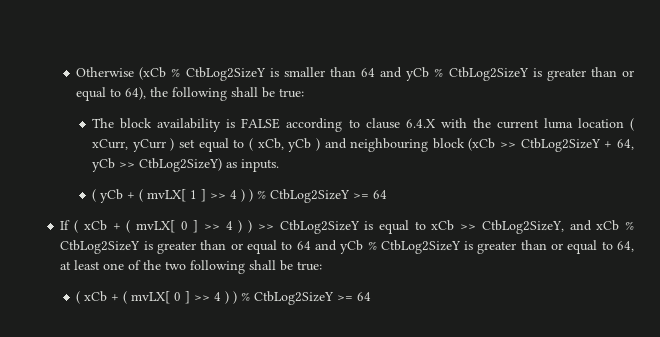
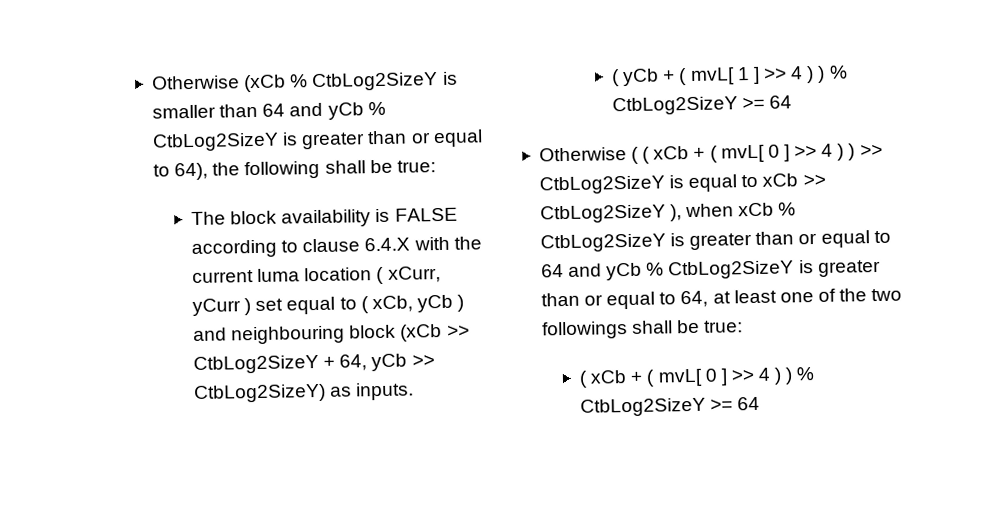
- ( yCb + ( mvLX[ 1 ] >> 4 ) ) % CtbLog2SizeY >= 64
+ ( yCb + ( mvL[ 1 ] >> 4 ) ) % CtbLog2SizeY >= 64
- If ( xCb + ( mvLX[ 0 ] >> 4 ) ) >> CtbLog2SizeY is equal to xCb >> CtbLog2SizeY, and xCb % CtbLog2SizeY is greater than or equal to 64 and yCb % CtbLog2SizeY is greater than or equal to 64, at least one of the two following shall be true:
+ Otherwise ( ( xCb + ( mvL[ 0 ] >> 4 ) ) >> CtbLog2SizeY is equal to xCb >> CtbLog2SizeY ), when xCb % CtbLog2SizeY is greater than or equal to 64 and yCb % CtbLog2SizeY is greater than or equal to 64, at least one of the two followings shall be true:
- ( xCb + ( mvLX[ 0 ] >> 4 ) ) % CtbLog2SizeY >= 64
+ ( xCb + ( mvL[ 0 ] >> 4 ) ) % CtbLog2SizeY >= 64

